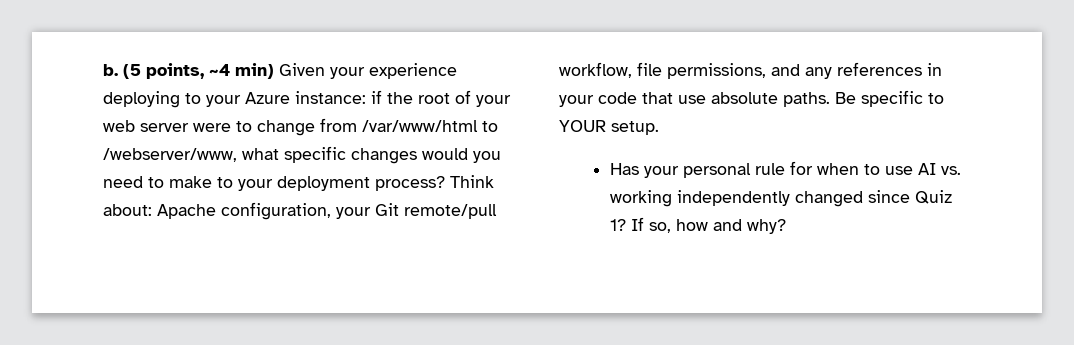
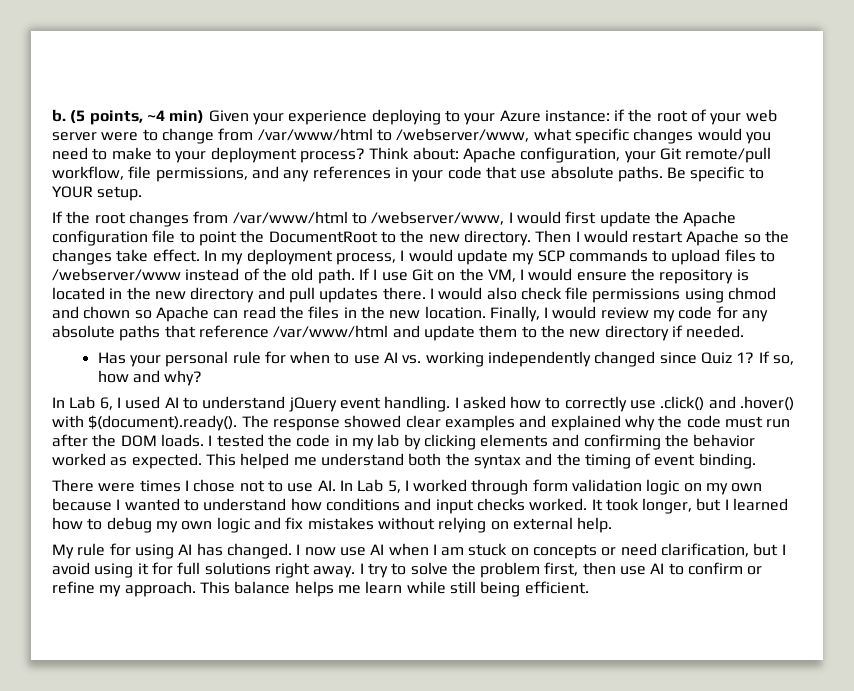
+ If the root changes from /var/www/html to /webserver/www, I would first update the Apache configuration file to point the DocumentRoot to the new directory. Then I would restart Apache so the changes take effect. In my deployment process, I would update my SCP commands to upload files to /webserver/www instead of the old path. If I use Git on the VM, I would ensure the repository is located in the new directory and pull updates there. I would also check file permissions using chmod and chown so Apache can read the files in the new location. Finally, I would review my code for any absolute paths that reference /var/www/html and update them to the new directory if needed.
+ In Lab 6, I used AI to understand jQuery event handling. I asked how to correctly use .click() and .hover() with $(document).ready(). The response showed clear examples and explained why the code must run after the DOM loads. I tested the code in my lab by clicking elements and confirming the behavior worked as expected. This helped me understand both the syntax and the timing of event binding.
+ There were times I chose not to use AI. In Lab 5, I worked through form validation logic on my own because I wanted to understand how conditions and input checks worked. It took longer, but I learned how to debug my own logic and fix mistakes without relying on external help.
+ My rule for using AI has changed. I now use AI when I am stuck on concepts or need clarification, but I avoid using it for full solutions right away. I try to solve the problem first, then use AI to confirm or refine my approach. This balance helps me learn while still being efficient.

